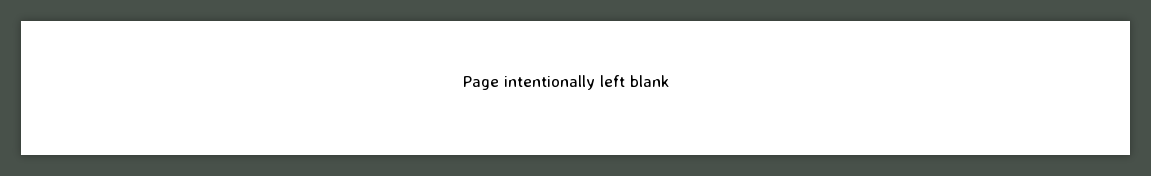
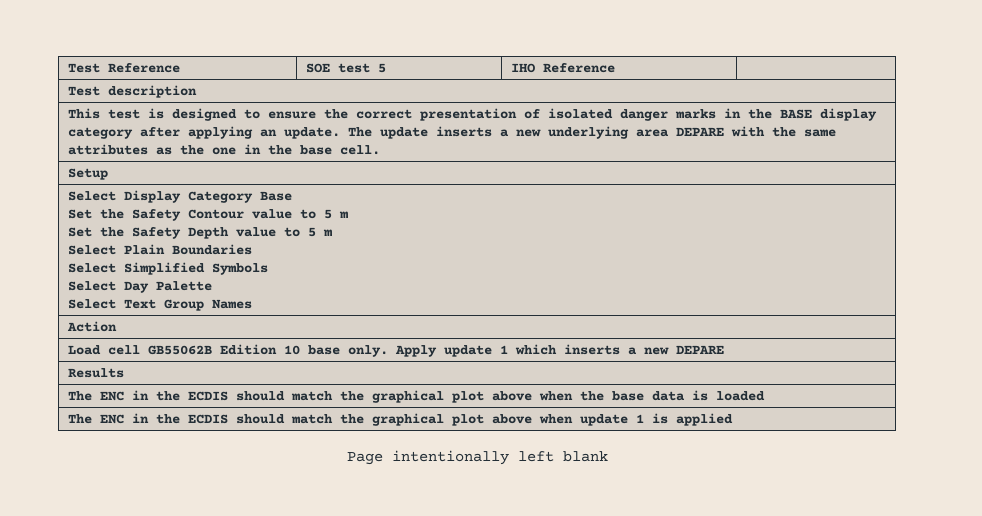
+ Test Reference | SOE test 5 | IHO Reference |
+ Test description
+ This test is designed to ensure the correct presentation of isolated danger marks in the BASE display category after applying an update. The update inserts a new underlying area DEPARE with the same attributes as the one in the base cell.
+ Setup
+ Select Display Category Base
+ Set the Safety Contour value to 5 m
+ Set the Safety Depth value to 5 m
+ Select Plain Boundaries
+ Select Simplified Symbols
+ Select Day Palette
+ Select Text Group Names
+ Action
+ Load cell GB55062B Edition 10 base only. Apply update 1 which inserts a new DEPARE
+ Results
+ The ENC in the ECDIS should match the graphical plot above when the base data is loaded
+ The ENC in the ECDIS should match the graphical plot above when update 1 is applied

